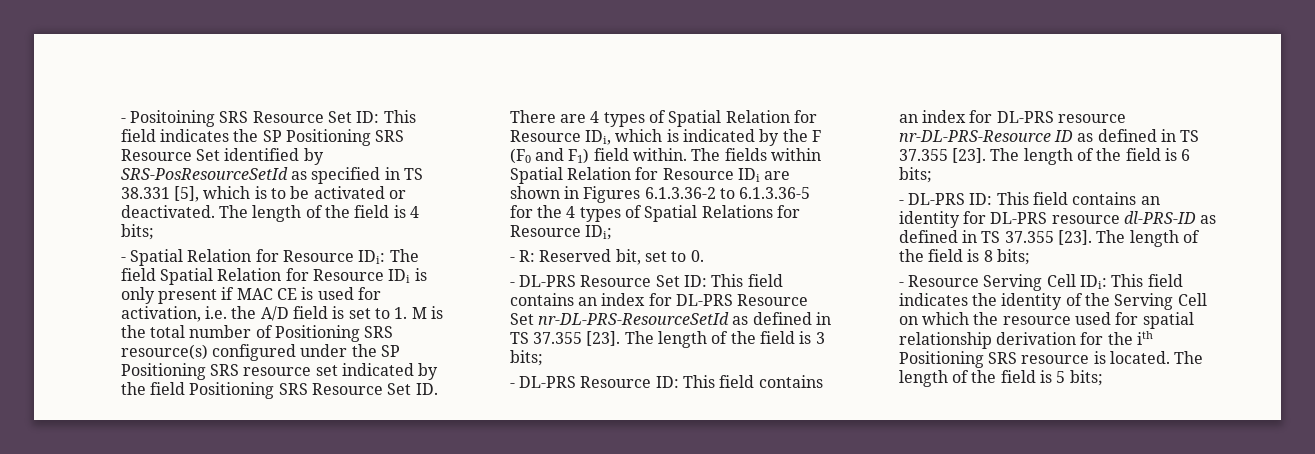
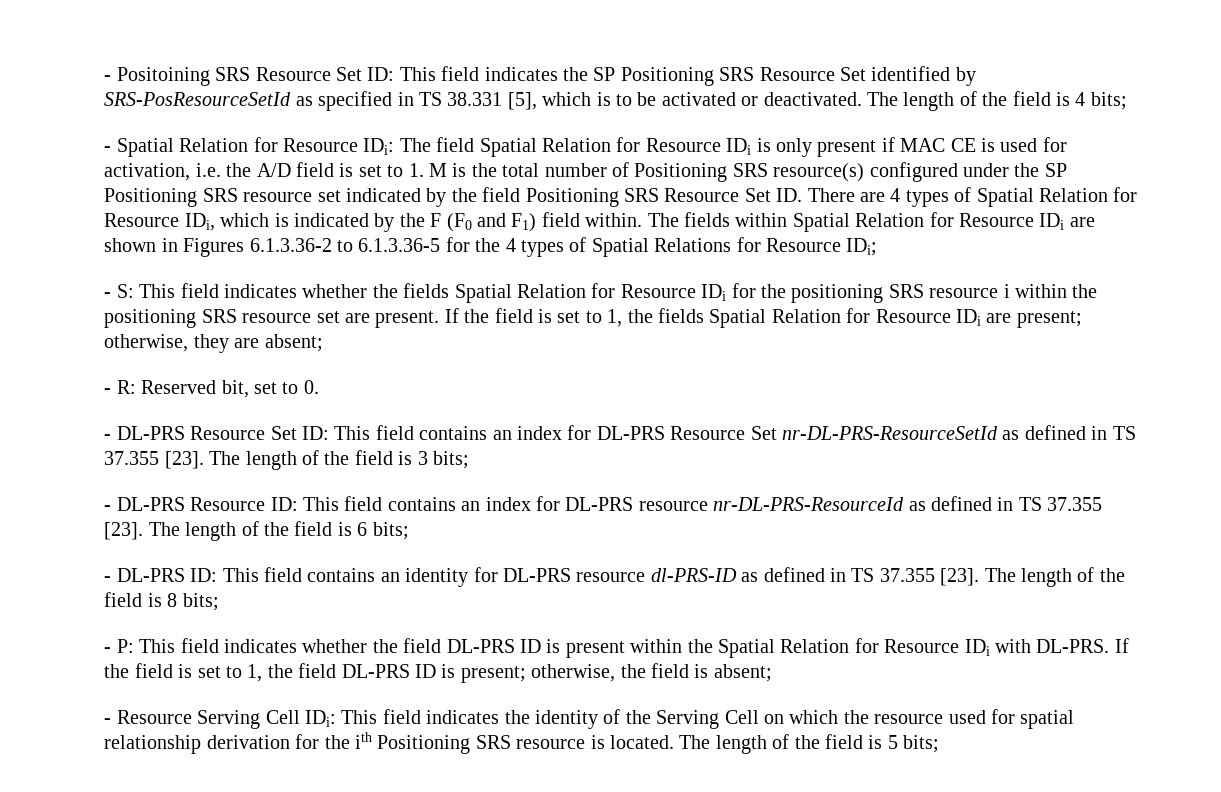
+ - S: This field indicates whether the fields Spatial Relation for Resource IDi for the positioning SRS resource i within the positioning SRS resource set are present. If the field is set to 1, the fields Spatial Relation for Resource IDi are present; otherwise, they are absent;
- - DL-PRS Resource ID: This field contains an index for DL-PRS resource nr-DL-PRS-Resource ID as defined in TS 37.355 [23].
+ - DL-PRS Resource ID: This field contains an index for DL-PRS resource nr-DL-PRS-ResourceId as defined in TS 37.355 [23].
+ - P: This field indicates whether the field DL-PRS ID is present within the Spatial Relation for Resource IDi with DL-PRS. If the field is set to 1, the field DL-PRS ID is present; otherwise, the field is absent;

